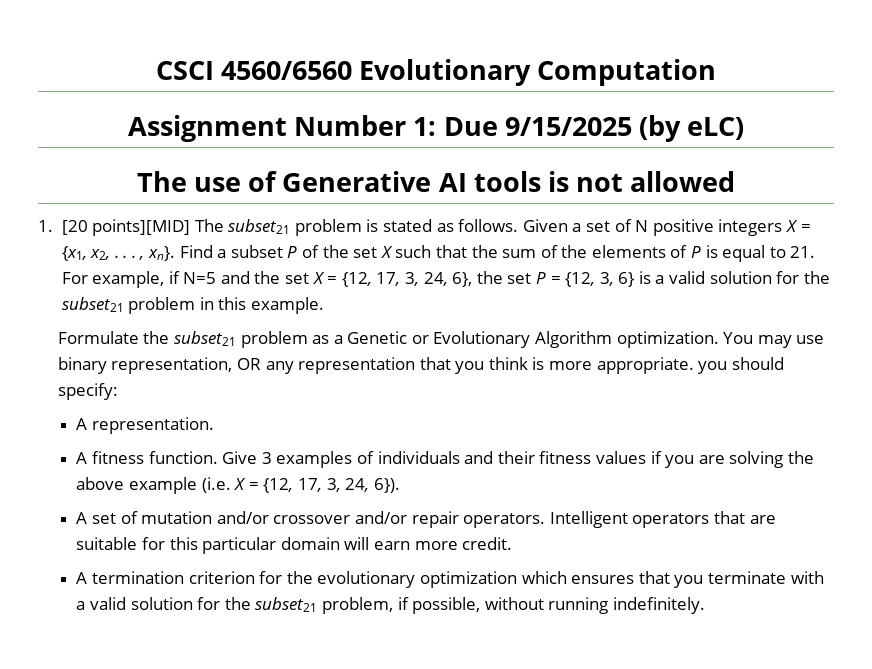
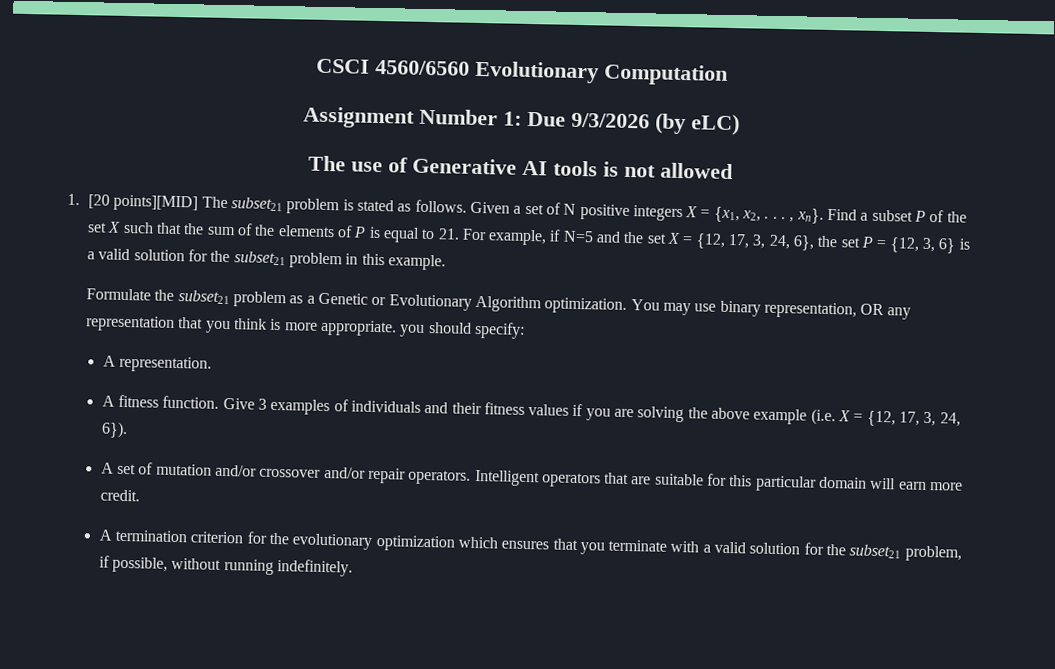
- Assignment Number 1: Due 9/15/2025 (by eLC)
+ Assignment Number 1: Due 9/3/2026 (by eLC)

